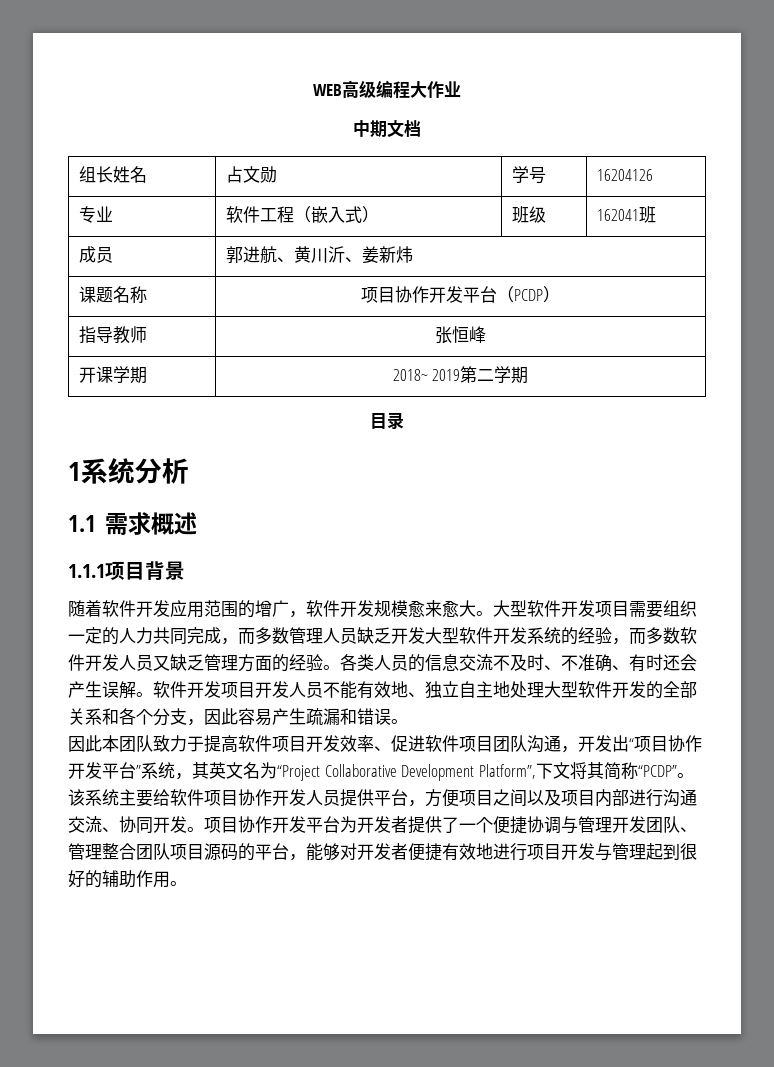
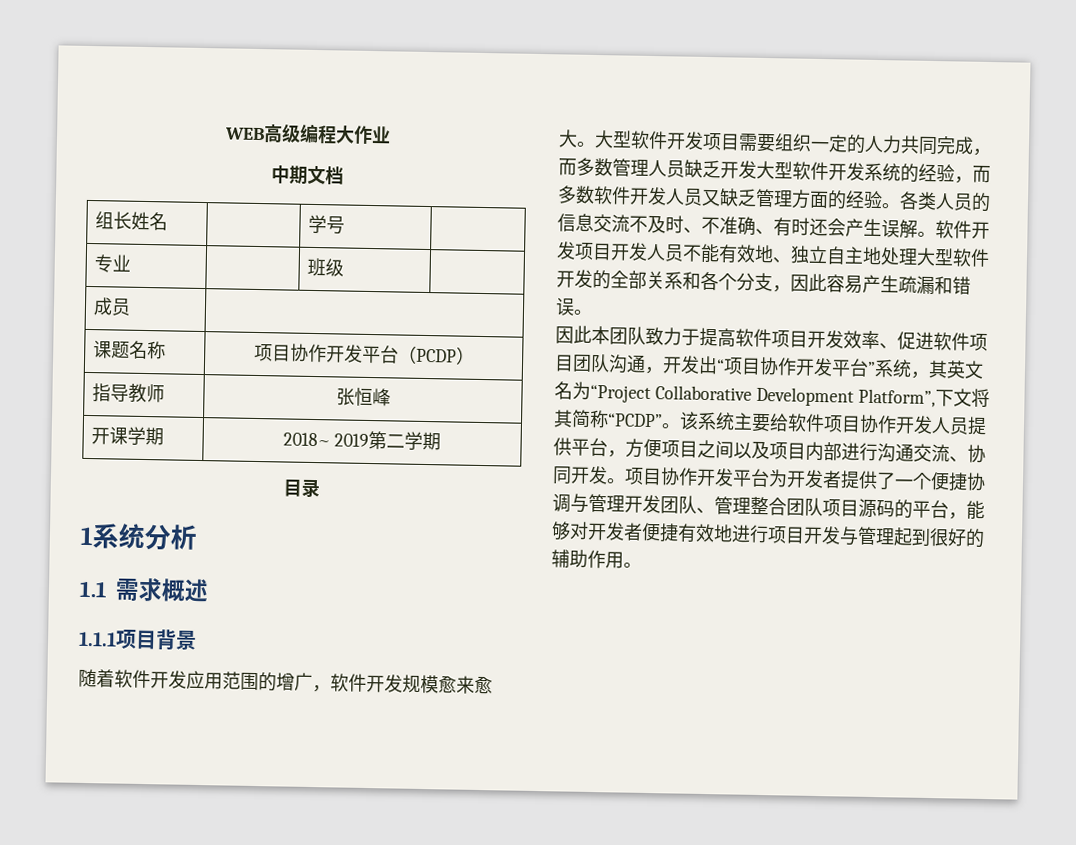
- 组长姓名 | 占文勋 | 学号 | 16204126
+ 组长姓名 | | 学号 |
- 专业 | 软件工程（嵌入式） | 班级 | 162041班
+ 专业 | | 班级 |
- 成员 | 郭进航、黄川沂、姜新炜
+ 成员 |

